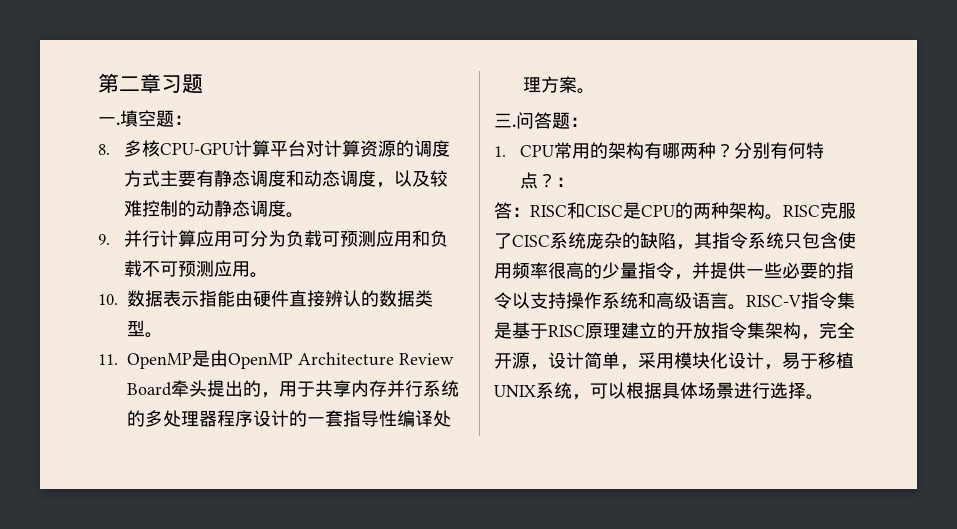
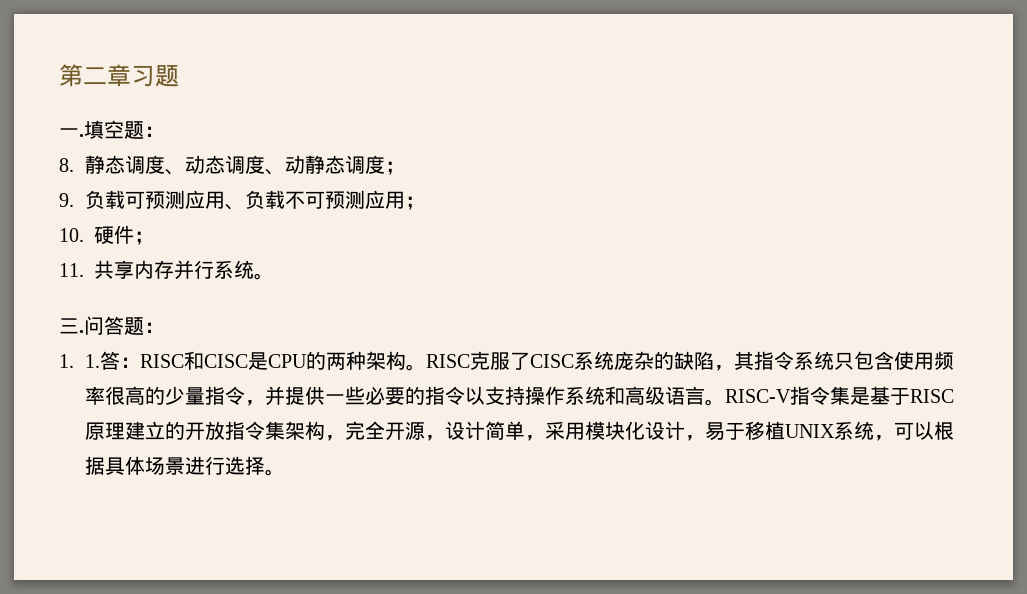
- 8.多核CPU-GPU计算平台对计算资源的调度方式主要有静态调度和动态调度，以及较难控制的动静态调度。
+ 8.静态调度、动态调度、动静态调度；
- 9.并行计算应用可分为负载可预测应用和负载不可预测应用。
+ 9.负载可预测应用、负载不可预测应用；
- 10.数据表示指能由硬件直接辨认的数据类型。
- 11. OpenMP是由OpenMP Architecture Review Board牵头提出的，用于共享内存并行系统的多处理器程序设计的一套指导性编译处理方案。
+ 10.硬件；
+ 11.共享内存并行系统。
- 1. CPU常用的架构有哪两种？分别有何特点？：
- 答：RISC和CISC是CPU的两种架构。
+ 1. 1.答：RISC和CISC是CPU的两种架构。

